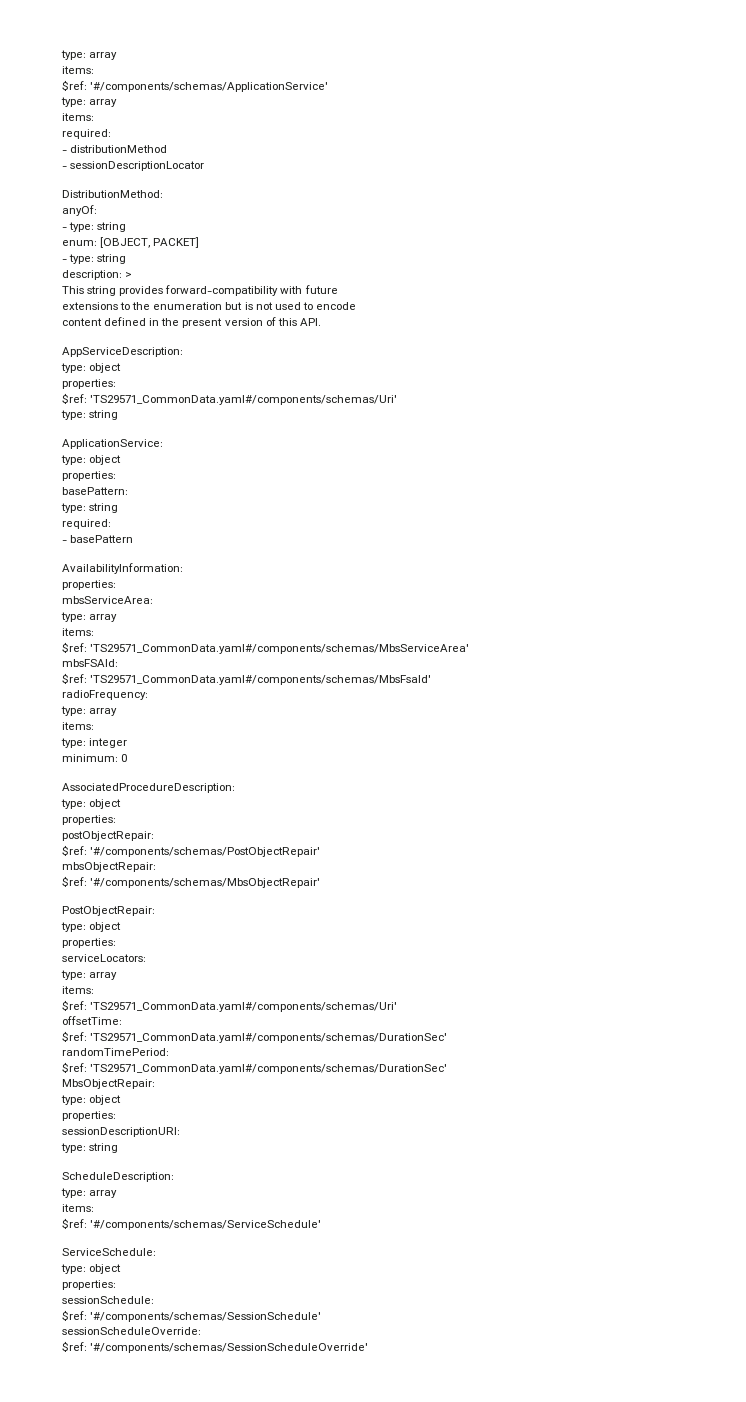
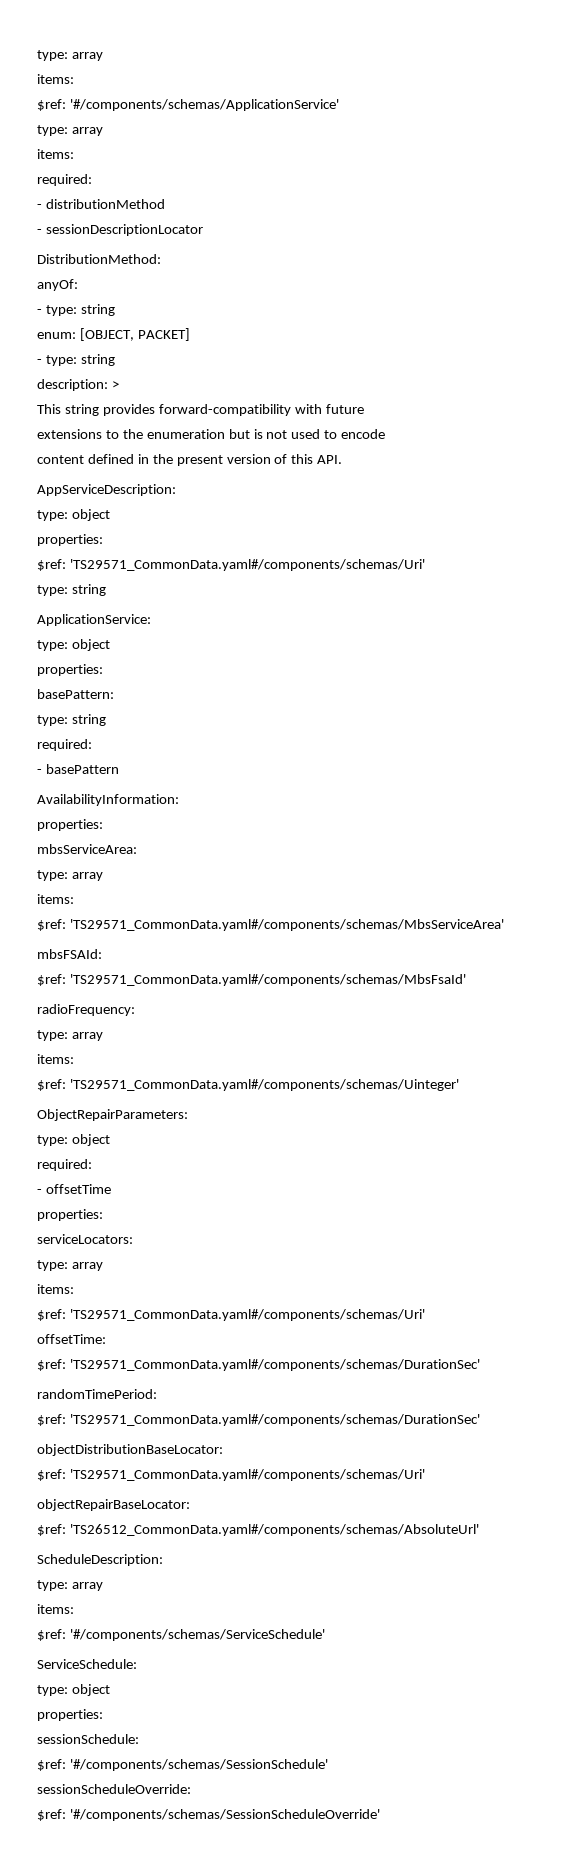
- type: integer
- minimum: 0
- AssociatedProcedureDescription:
+ $ref: 'TS29571_CommonData.yaml#/components/schemas/Uinteger'
+ ObjectRepairParameters:
  type: object
- properties:
- postObjectRepair:
- $ref: '#/components/schemas/PostObjectRepair'
- mbsObjectRepair:
- $ref: '#/components/schemas/MbsObjectRepair'
- PostObjectRepair:
- type: object
+ required:
+ - offsetTime
- MbsObjectRepair:
- type: object
- properties:
- sessionDescriptionURI:
- type: string
+ objectDistributionBaseLocator:
+ $ref: 'TS29571_CommonData.yaml#/components/schemas/Uri'
+ objectRepairBaseLocator:
+ $ref: 'TS26512_CommonData.yaml#/components/schemas/AbsoluteUrl'

